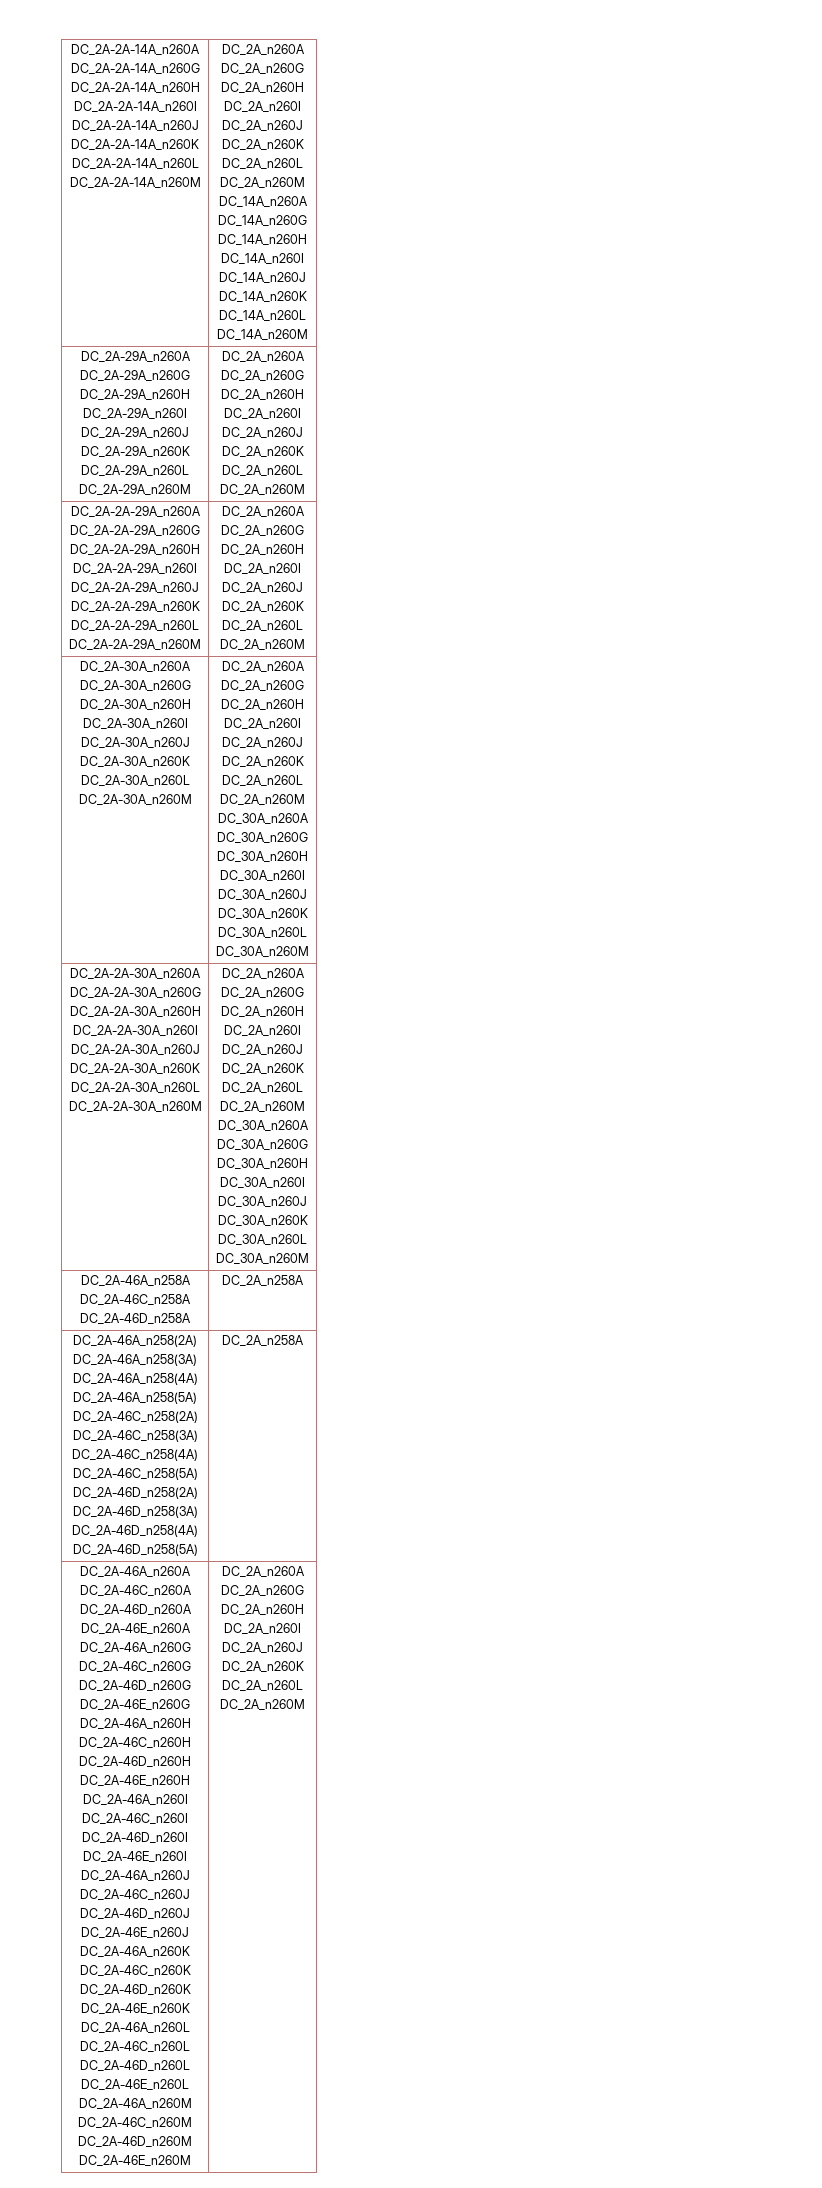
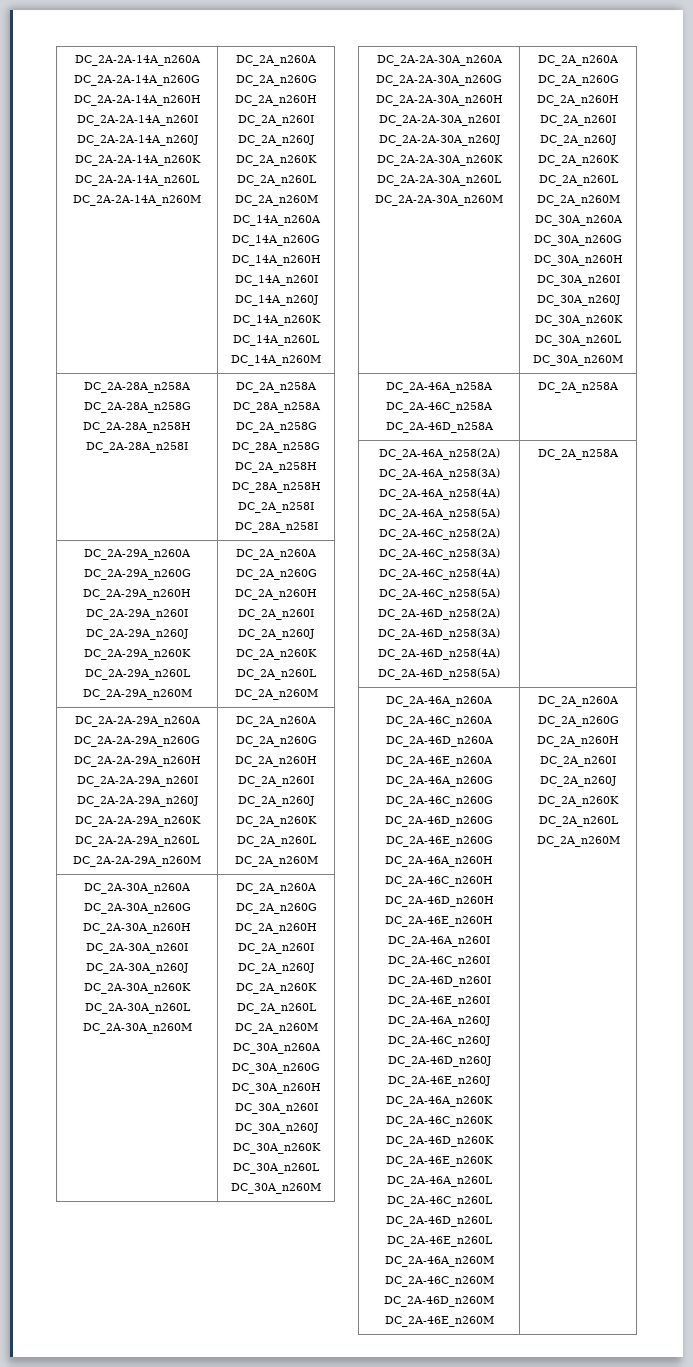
+ DC_2A-28A_n258A
+ DC_2A-28A_n258G
+ DC_2A-28A_n258H
+ DC_2A-28A_n258I | DC_2A_n258A
+ DC_28A_n258A
+ DC_2A_n258G
+ DC_28A_n258G
+ DC_2A_n258H
+ DC_28A_n258H
+ DC_2A_n258I
+ DC_28A_n258I

